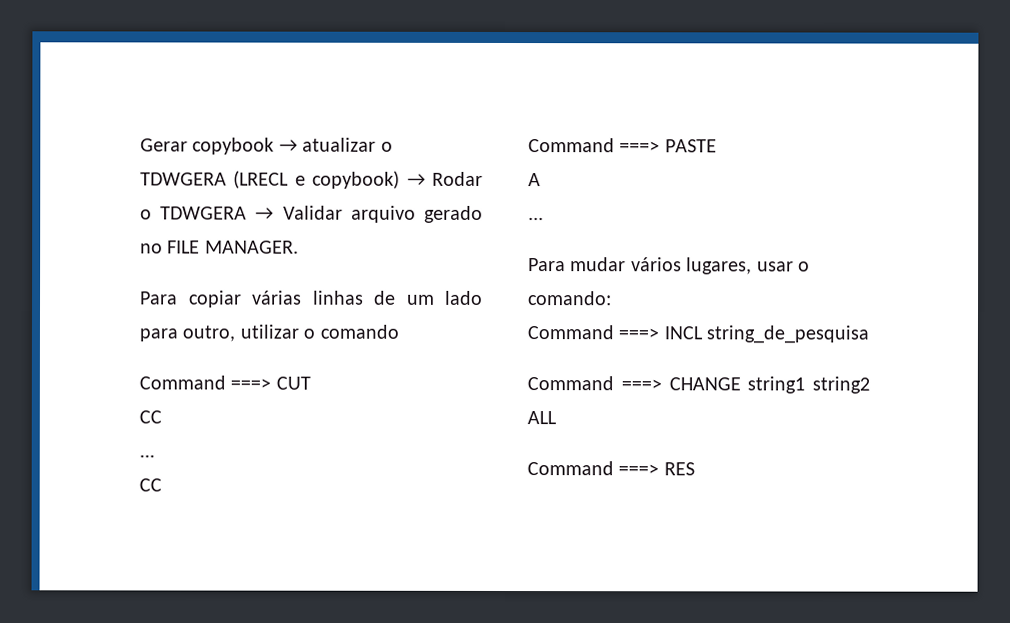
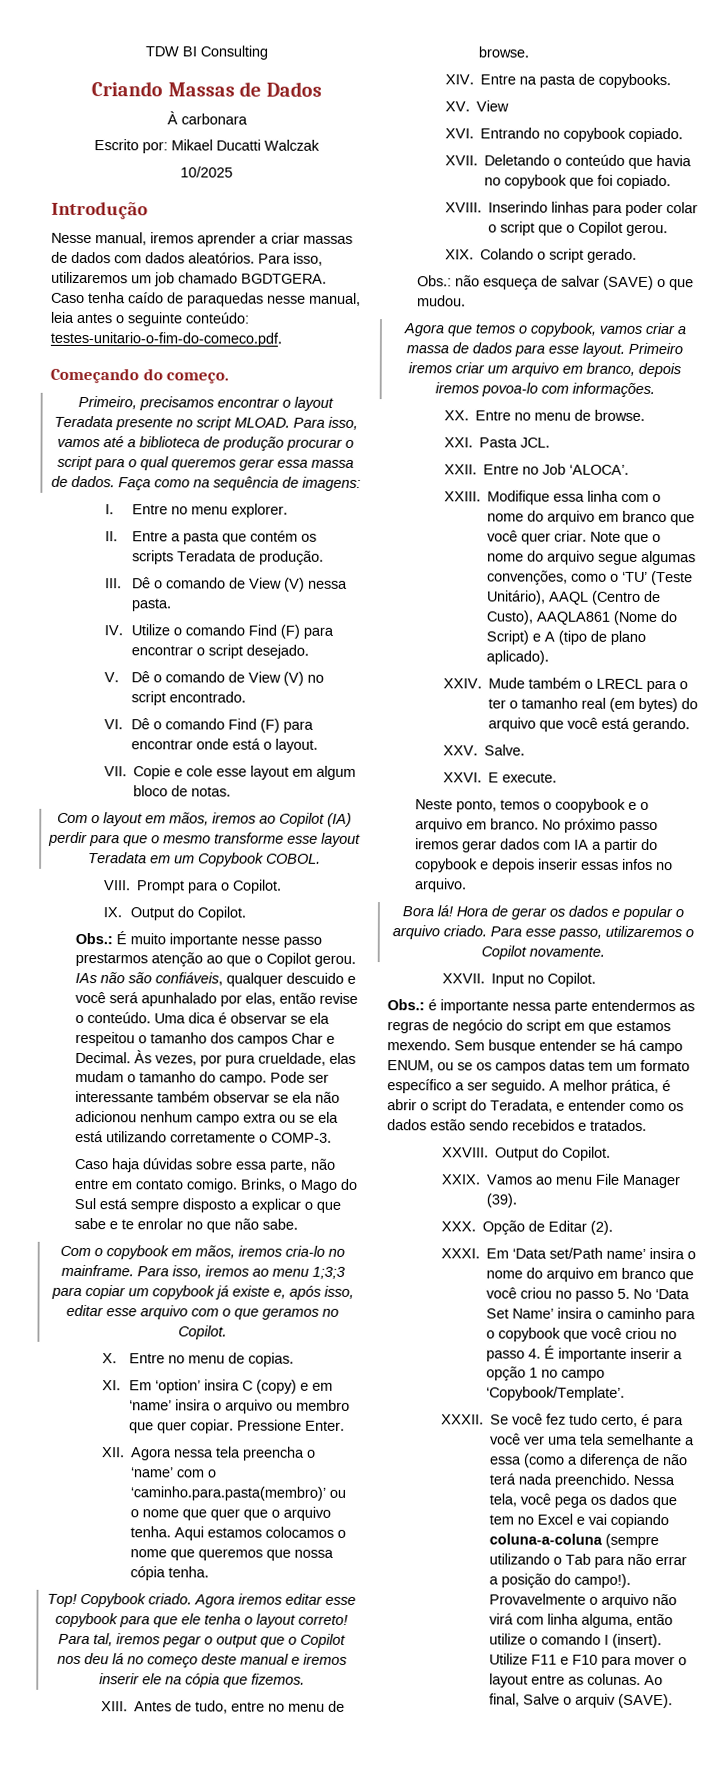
- Gerar copybook → atualizar o TDWGERA (LRECL e copybook) → Rodar o TDWGERA → Validar arquivo gerado no FILE MANAGER.
- Para copiar várias linhas de um lado para outro, utilizar o comando
- Command ===> CUT
- CC
- ...
- CC
- Command ===> PASTE
- A
- ...
- Para mudar vários lugares, usar o comando:
- Command ===> INCL string_de_pesquisa
- Command ===> CHANGE string1 string2 ALL
- Command ===> RES
+ TDW BI Consulting
+ Criando Massas de Dados
+ À carbonara
+ Escrito por: Mikael Ducatti Walczak
+ 10/2025
+ Introdução
+ Nesse manual, iremos aprender a criar massas de dados com dados aleatórios. Para isso, utilizaremos um job chamado BGDTGERA. Caso tenha caído de paraquedas nesse manual, leia antes o seguinte conteúdo: testes-unitario-o-fim-do-comeco.pdf.
+ Começando do começo.
+ Primeiro, precisamos encontrar o layout Teradata presente no script MLOAD. Para isso, vamos até a biblioteca de produção procurar o script para o qual queremos gerar essa massa de dados. Faça como na sequência de imagens:
+ I. Entre no menu explorer.
+ II. Entre a pasta que contém os scripts Teradata de produção.
+ III. Dê o comando de View (V) nessa pasta.
+ IV. Utilize o comando Find (F) para encontrar o script desejado.
+ V. Dê o comando de View (V) no script encontrado.
+ VI. Dê o comando Find (F) para encontrar onde está o layout.
+ VII. Copie e cole esse layout em algum bloco de notas.
+ Com o layout em mãos, iremos ao Copilot (IA) perdir para que o mesmo transforme esse layout Teradata em um Copybook COBOL.
+ VIII. Prompt para o Copilot.
+ IX. Output do Copilot.
+ Obs.: É muito importante nesse passo prestarmos atenção ao que o Copilot gerou. IAs não são confiáveis, qualquer descuido e você será apunhalado por elas, então revise o conteúdo. Uma dica é observar se ela respeitou o tamanho dos campos Char e Decimal. Às vezes, por pura crueldade, elas mudam o tamanho do campo. Pode ser interessante também observar se ela não adicionou nenhum campo extra ou se ela está utilizando corretamente o COMP-3.
+ Caso haja dúvidas sobre essa parte, não entre em contato comigo. Brinks, o Mago do Sul está sempre disposto a explicar o que sabe e te enrolar no que não sabe.
+ Com o copybook em mãos, iremos cria-lo no mainframe. Para isso, iremos ao menu 1;3;3 para copiar um copybook já existe e, após isso, editar esse arquivo com o que geramos no Copilot.
+ X. Entre no menu de copias.
+ XI. Em ‘option’ insira C (copy) e em ‘name’ insira o arquivo ou membro que quer copiar. Pressione Enter.
+ XII. Agora nessa tela preencha o ‘name’ com o ‘caminho.para.pasta(membro)’ ou o nome que quer que o arquivo tenha. Aqui estamos colocamos o nome que queremos que nossa cópia tenha.
+ Top! Copybook criado. Agora iremos editar esse copybook para que ele tenha o layout correto! Para tal, iremos pegar o output que o Copilot nos deu lá no começo deste manual e iremos inserir ele na cópia que fizemos.
+ XIII. Antes de tudo, entre no menu de browse.
+ XIV. Entre na pasta de copybooks.
+ XV. View
+ XVI. Entrando no copybook copiado.
+ XVII. Deletando o conteúdo que havia no copybook que foi copiado.
+ XVIII. Inserindo linhas para poder colar o script que o Copilot gerou.
+ XIX. Colando o script gerado.
+ Obs.: não esqueça de salvar (SAVE) o que mudou.
+ Agora que temos o copybook, vamos criar a massa de dados para esse layout. Primeiro iremos criar um arquivo em branco, depois iremos povoa-lo com informações.
+ XX. Entre no menu de browse.
+ XXI. Pasta JCL.
+ XXII. Entre no Job ‘ALOCA’.
+ XXIII. Modifique essa linha com o nome do arquivo em branco que você quer criar. Note que o nome do arquivo segue algumas convenções, como o ‘TU’ (Teste Unitário), AAQL (Centro de Custo), AAQLA861 (Nome do Script) e A (tipo de plano aplicado).
+ XXIV. Mude também o LRECL para o ter o tamanho real (em bytes) do arquivo que você está gerando.
+ XXV. Salve.
+ XXVI. E execute.
+ Neste ponto, temos o coopybook e o arquivo em branco. No próximo passo iremos gerar dados com IA a partir do copybook e depois inserir essas infos no arquivo.
+ Bora lá! Hora de gerar os dados e popular o arquivo criado. Para esse passo, utilizaremos o Copilot novamente.
+ XXVII. Input no Copilot.
+ Obs.: é importante nessa parte entendermos as regras de negócio do script em que estamos mexendo. Sem busque entender se há campo ENUM, ou se os campos datas tem um formato específico a ser seguido. A melhor prática, é abrir o script do Teradata, e entender como os dados estão sendo recebidos e tratados.
+ XXVIII. Output do Copilot.
+ XXIX. Vamos ao menu File Manager (39).
+ XXX. Opção de Editar (2).
+ XXXI. Em ‘Data set/Path name’ insira o nome do arquivo em branco que você criou no passo 5. No ‘Data Set Name’ insira o caminho para o copybook que você criou no passo 4. É importante inserir a opção 1 no campo ‘Copybook/Template’.
+ XXXII. Se você fez tudo certo, é para você ver uma tela semelhante a essa (como a diferença de não terá nada preenchido. Nessa tela, você pega os dados que tem no Excel e vai copiando coluna-a-coluna (sempre utilizando o Tab para não errar a posição do campo!). Provavelmente o arquivo não virá com linha alguma, então utilize o comando I (insert). Utilize F11 e F10 para mover o layout entre as colunas. Ao final, Salve o arquiv (SAVE).

